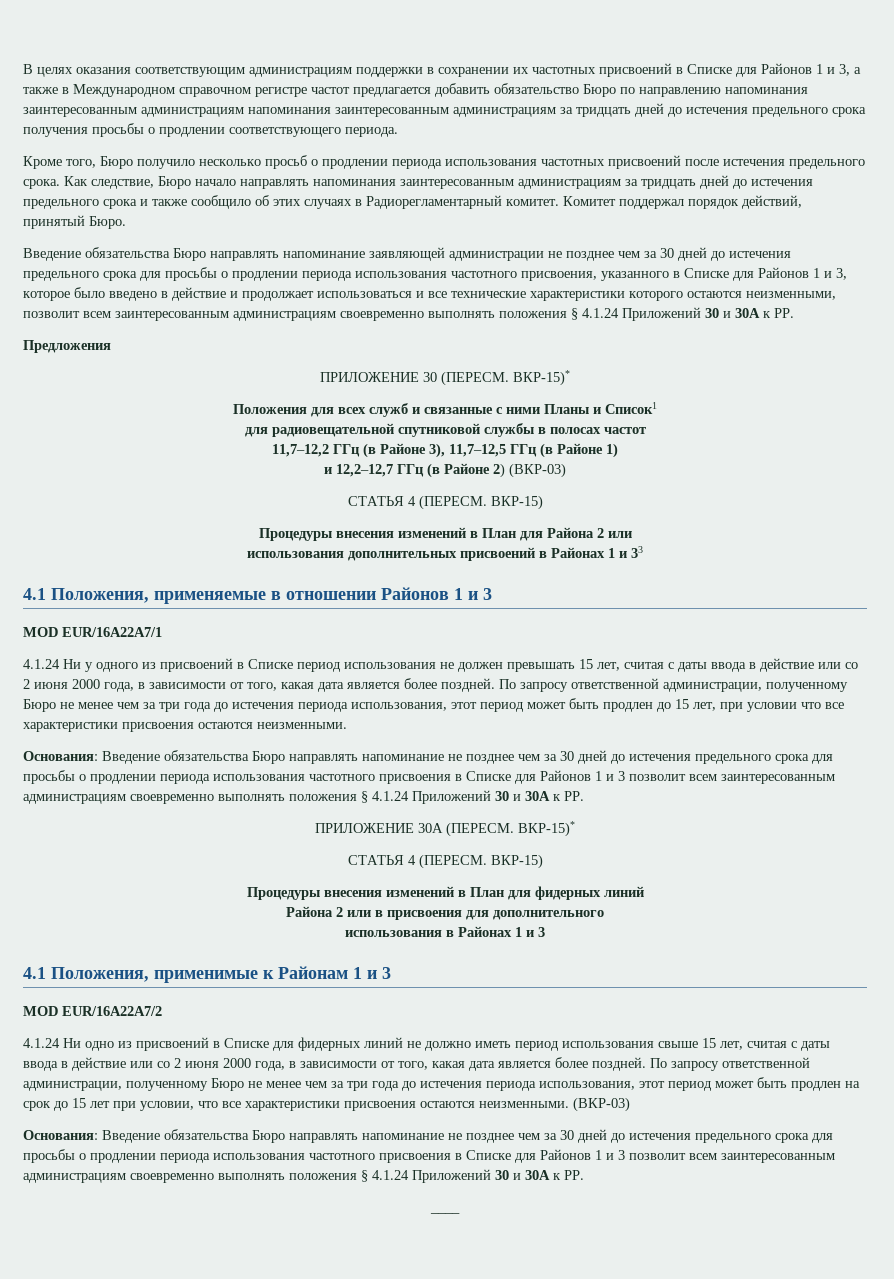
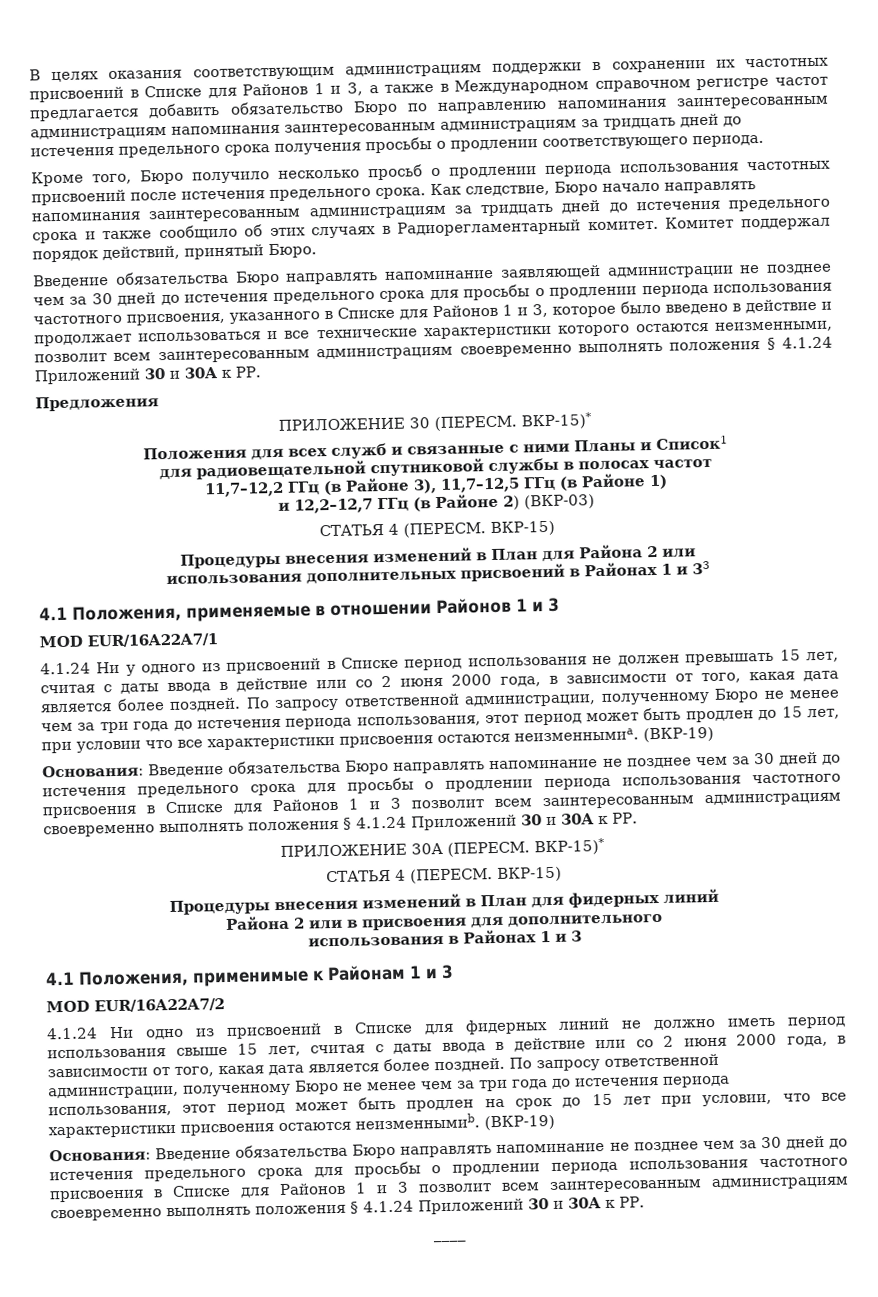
- По запросу ответственной администрации, полученному Бюро не менее чем за три года до истечения периода использования, этот период может быть продлен до 15 лет, при условии что все характеристики присвоения остаются неизменными.
+ По запросу ответственной администрации, полученному Бюро не менее чем за три года до истечения периода использования, этот период может быть продлен до 15 лет, при условии что все характеристики присвоения остаются неизменнымиa. (ВКР-19)
- По запросу ответственной администрации, полученному Бюро не менее чем за три года до истечения периода использования, этот период может быть продлен на срок до 15 лет при условии, что все характеристики присвоения остаются неизменными. (ВКР-03)
+ По запросу ответственной администрации, полученному Бюро не менее чем за три года до истечения периода использования, этот период может быть продлен на срок до 15 лет при условии, что все характеристики присвоения остаются неизменнымиb. (ВКР-19)

